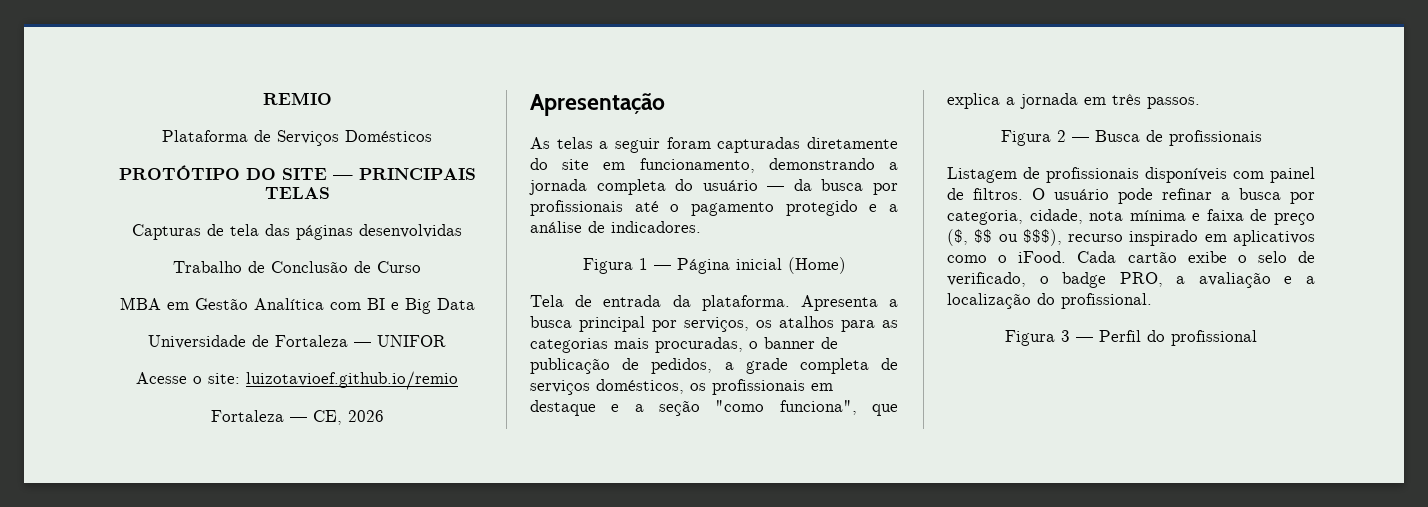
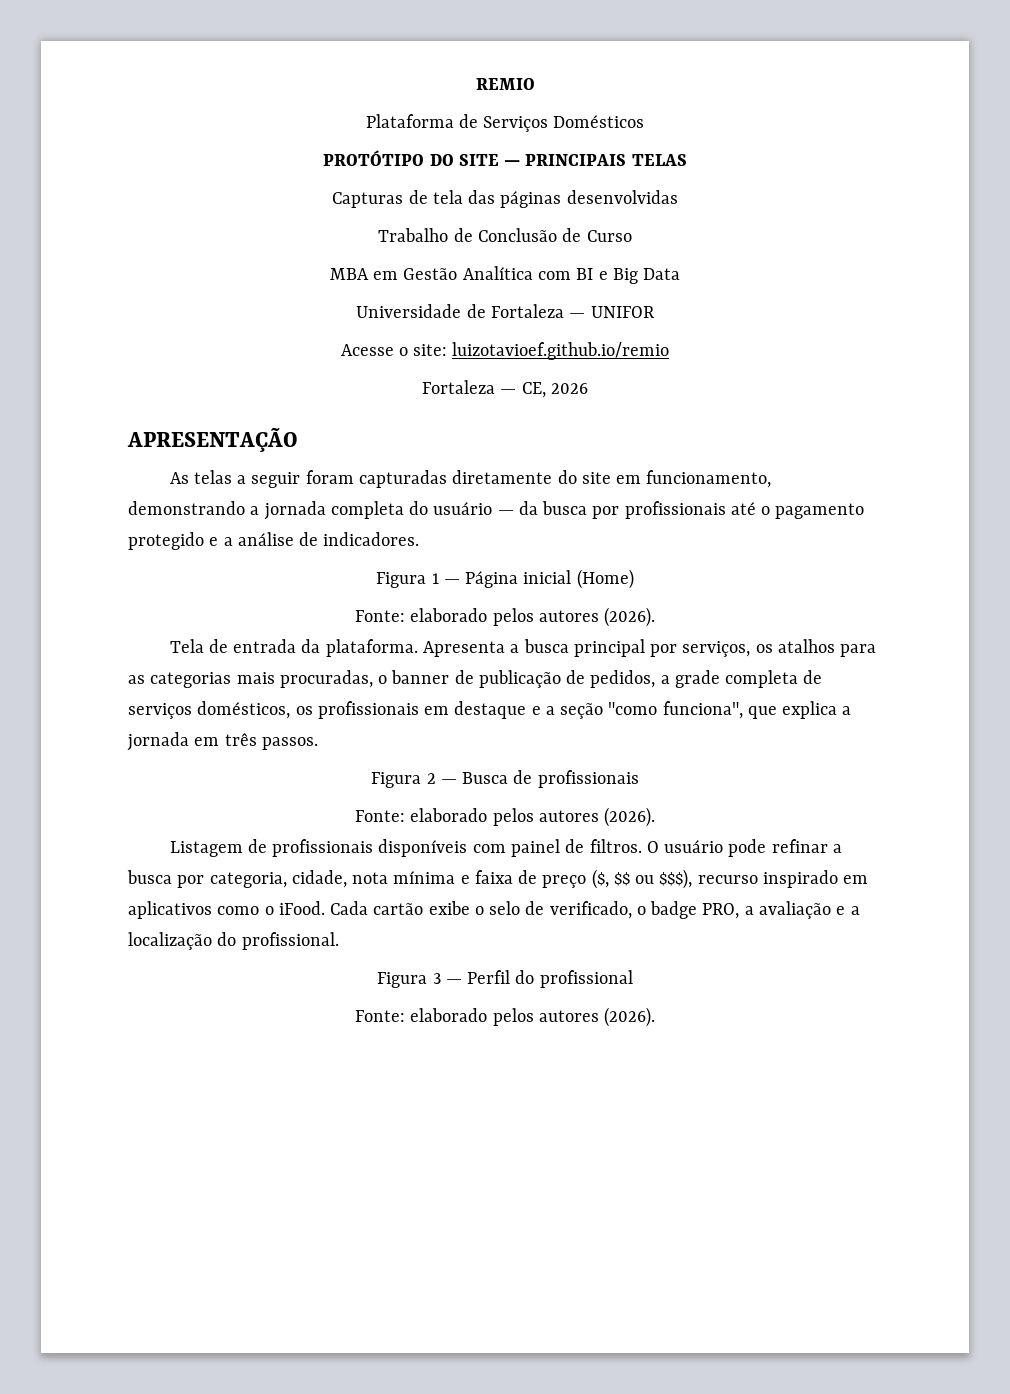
- Apresentação
+ APRESENTAÇÃO
  Figura 1 — Página inicial (Home)
+ Fonte: elaborado pelos autores (2026).
  Figura 2 — Busca de profissionais
+ Fonte: elaborado pelos autores (2026).
  Figura 3 — Perfil do profissional
+ Fonte: elaborado pelos autores (2026).

